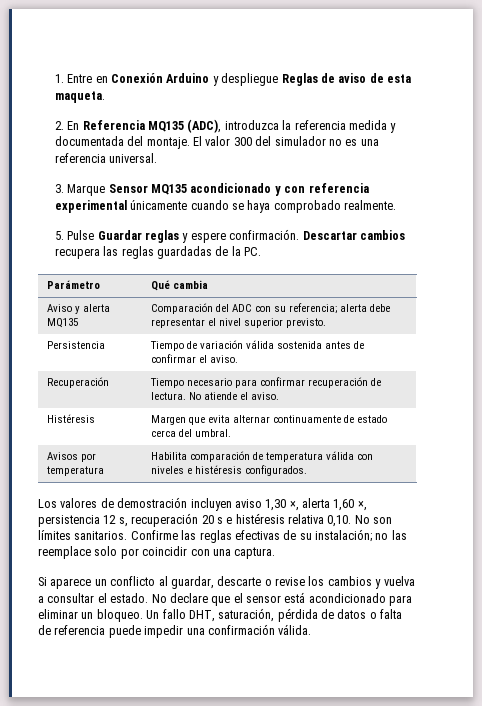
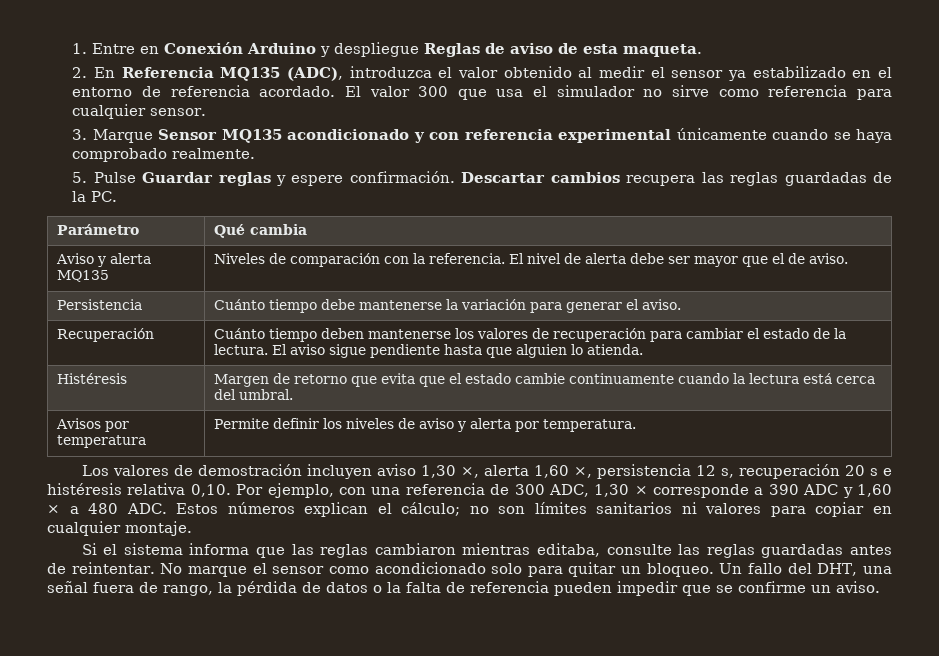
- 2. En Referencia MQ135 (ADC), introduzca la referencia medida y documentada del montaje. El valor 300 del simulador no es una referencia universal.
+ 2. En Referencia MQ135 (ADC), introduzca el valor obtenido al medir el sensor ya estabilizado en el entorno de referencia acordado. El valor 300 que usa el simulador no sirve como referencia para cualquier sensor.
- Aviso y alerta MQ135 | Comparación del ADC con su referencia; alerta debe representar el nivel superior previsto.
- Persistencia | Tiempo de variación válida sostenida antes de confirmar el aviso.
- Recuperación | Tiempo necesario para confirmar recuperación de lectura. No atiende el aviso.
- Histéresis | Margen que evita alternar continuamente de estado cerca del umbral.
+ Aviso y alerta MQ135 | Niveles de comparación con la referencia. El nivel de alerta debe ser mayor que el de aviso.
+ Persistencia | Cuánto tiempo debe mantenerse la variación para generar el aviso.
+ Recuperación | Cuánto tiempo deben mantenerse los valores de recuperación para cambiar el estado de la lectura. El aviso sigue pendiente hasta que alguien lo atienda.
+ Histéresis | Margen de retorno que evita que el estado cambie continuamente cuando la lectura está cerca del umbral.
- Avisos por temperatura | Habilita comparación de temperatura válida con niveles e histéresis configurados.
+ Avisos por temperatura | Permite definir los niveles de aviso y alerta por temperatura.
- No son límites sanitarios. Confirme las reglas efectivas de su instalación; no las reemplace solo por coincidir con una captura.
- Si aparece un conflicto al guardar, descarte o revise los cambios y vuelva a consultar el estado. No declare que el sensor está acondicionado para eliminar un bloqueo. Un fallo DHT, saturación, pérdida de datos o falta de referencia puede impedir una confirmación válida.
+ Por ejemplo, con una referencia de 300 ADC, 1,30 × corresponde a 390 ADC y 1,60 × a 480 ADC. Estos números explican el cálculo; no son límites sanitarios ni valores para copiar en cualquier montaje.
+ Si el sistema informa que las reglas cambiaron mientras editaba, consulte las reglas guardadas antes de reintentar. No marque el sensor como acondicionado solo para quitar un bloqueo. Un fallo del DHT, una señal fuera de rango, la pérdida de datos o la falta de referencia pueden impedir que se confirme un aviso.

